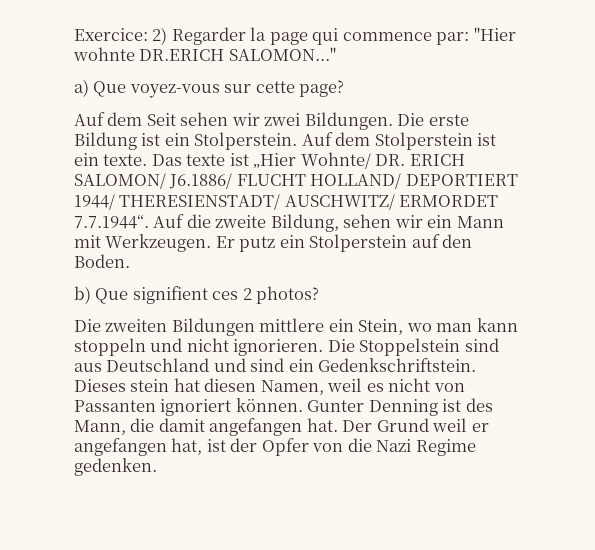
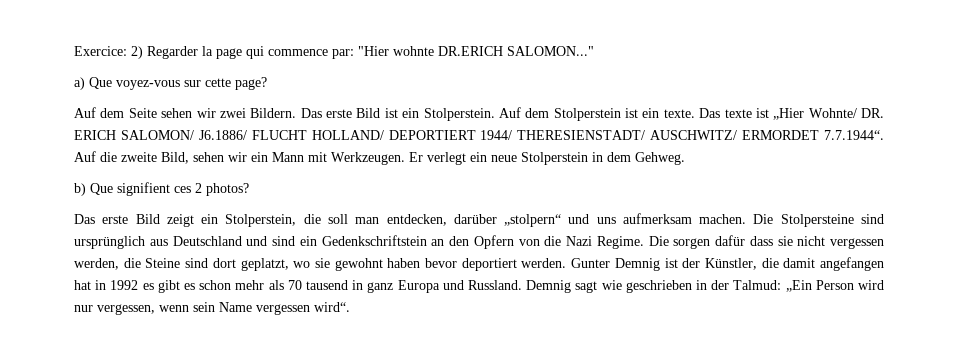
- Auf dem Seit sehen wir zwei Bildungen. Die erste Bildung ist ein Stolperstein.
+ Auf dem Seite sehen wir zwei Bildern. Das erste Bild ist ein Stolperstein.
- Das texte ist „Hier Wohnte/ DR. ERICH SALOMON/ J6.1886/ FLUCHT HOLLAND/ DEPORTIERT 1944/ THERESIENSTADT/ AUSCHWITZ/ ERMORDET 7.7.1944“. Auf die zweite Bildung, sehen wir ein Mann mit Werkzeugen.
+ Das texte ist „Hier Wohnte/ DR. ERICH SALOMON/ J6.1886/ FLUCHT HOLLAND/ DEPORTIERT 1944/ THERESIENSTADT/ AUSCHWITZ/ ERMORDET 7.7.1944“. Auf die zweite Bild, sehen wir ein Mann mit Werkzeugen.
- Er putz ein Stolperstein auf den Boden.
+ Er verlegt ein neue Stolperstein in dem Gehweg.
- Die zweiten Bildungen mittlere ein Stein, wo man kann stoppeln und nicht ignorieren. Die Stoppelstein sind aus Deutschland und sind ein Gedenkschriftstein. Dieses stein hat diesen Namen, weil es nicht von Passanten ignoriert können. Gunter Denning ist des Mann, die damit angefangen hat. Der Grund weil er angefangen hat, ist der Opfer von die Nazi Regime gedenken.
+ Das erste Bild zeigt ein Stolperstein, die soll man entdecken, darüber „stolpern“ und uns aufmerksam machen. Die Stolpersteine sind ursprünglich aus Deutschland und sind ein Gedenkschriftstein an den Opfern von die Nazi Regime. Die sorgen dafür dass sie nicht vergessen werden, die Steine sind dort geplatzt, wo sie gewohnt haben bevor deportiert werden. Gunter Demnig ist der Künstler, die damit angefangen hat in 1992 es gibt es schon mehr als 70 tausend in ganz Europa und Russland. Demnig sagt wie geschrieben in der Talmud: „Ein Person wird nur vergessen, wenn sein Name vergessen wird“.

